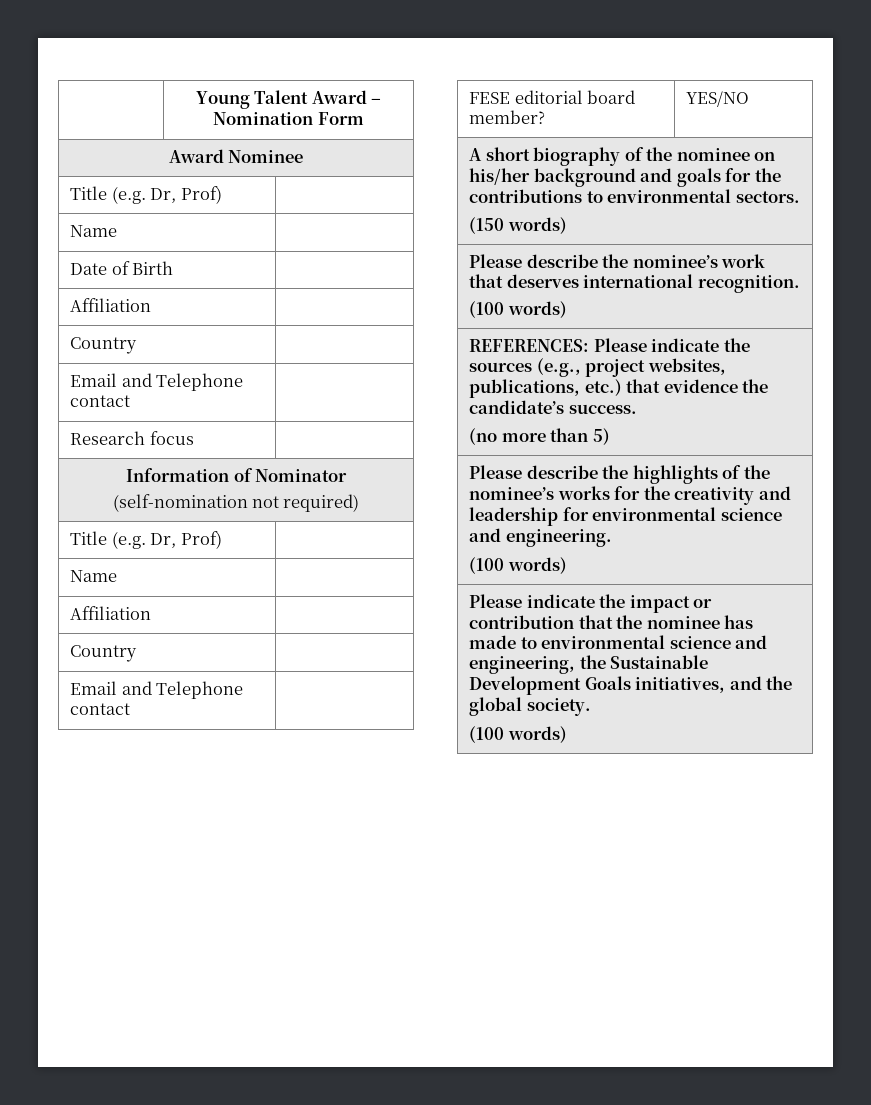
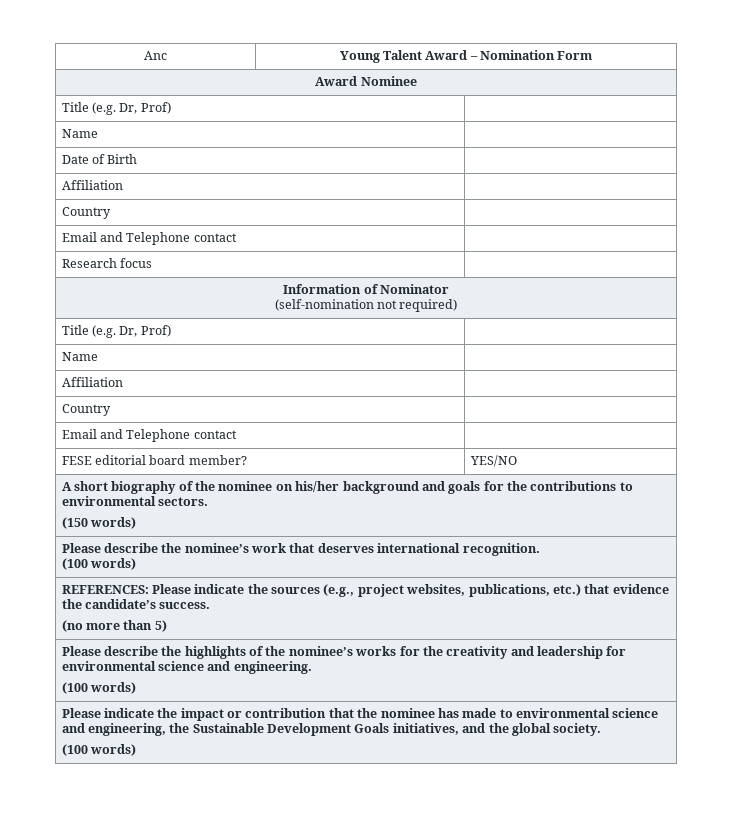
- | Young Talent Award – Nomination Form
+ Anc | Young Talent Award – Nomination Form

